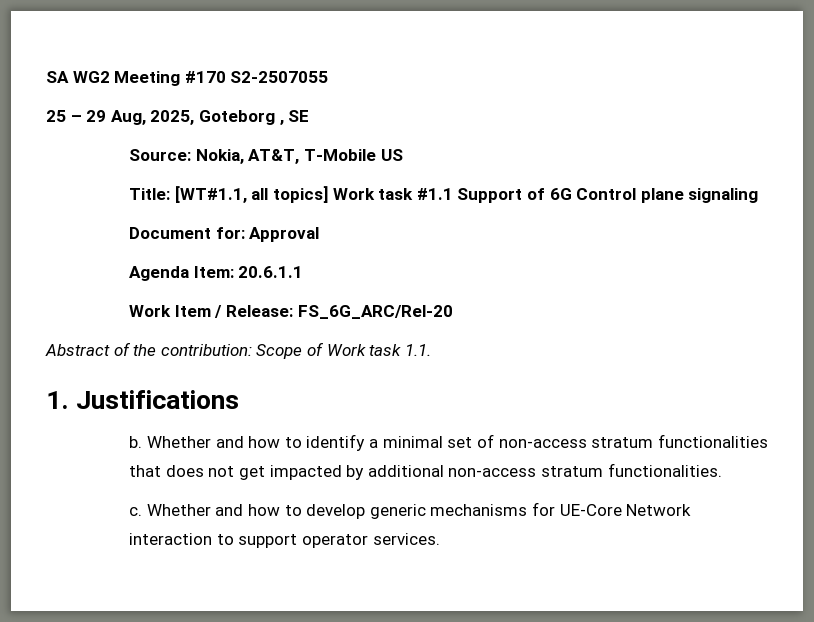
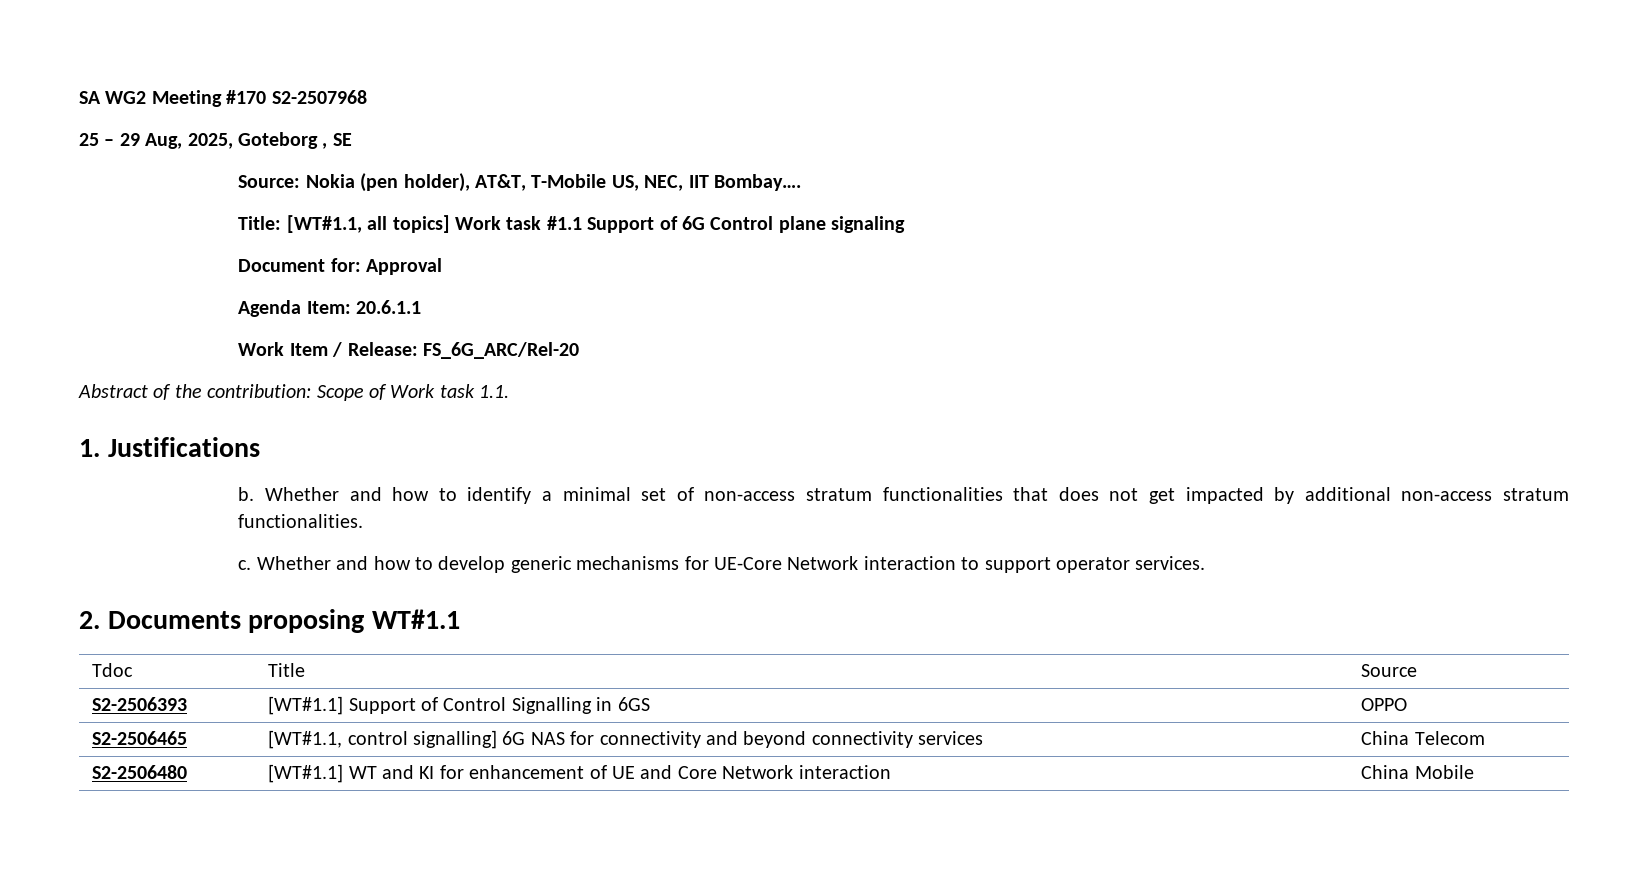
- SA WG2 Meeting #170 S2-2507055
+ SA WG2 Meeting #170 S2-2507968
- Source: Nokia, AT&T, T-Mobile US
+ Source: Nokia (pen holder), AT&T, T-Mobile US, NEC, IIT Bombay….
+ 2. Documents proposing WT#1.1
+ Tdoc | Title | Source
+ S2-2506393 | [WT#1.1] Support of Control Signalling in 6GS | OPPO
+ S2-2506465 | [WT#1.1, control signalling] 6G NAS for connectivity and beyond connectivity services | China Telecom
+ S2-2506480 | [WT#1.1] WT and KI for enhancement of UE and Core Network interaction | China Mobile

